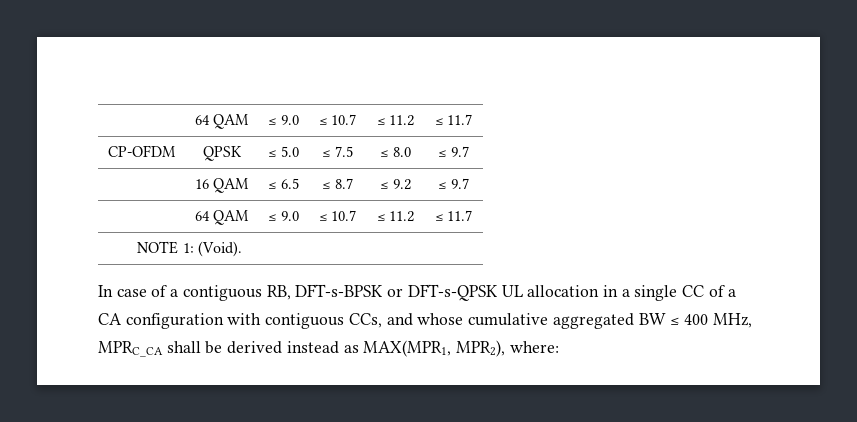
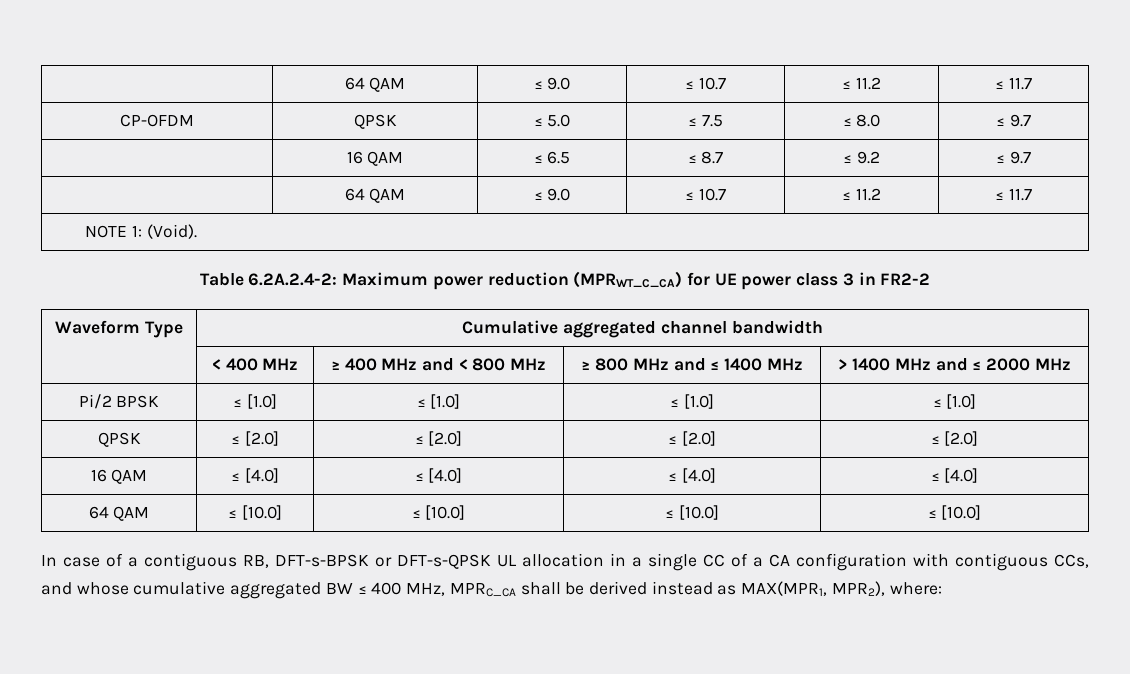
+ Table 6.2A.2.4-2: Maximum power reduction (MPRWT_C_CA) for UE power class 3 in FR2-2
+ Waveform Type | Cumulative aggregated channel bandwidth
+ | < 400 MHz | ≥ 400 MHz and < 800 MHz | ≥ 800 MHz and ≤ 1400 MHz | > 1400 MHz and ≤ 2000 MHz
+ Pi/2 BPSK | ≤ [1.0] | ≤ [1.0] | ≤ [1.0] | ≤ [1.0]
+ QPSK | ≤ [2.0] | ≤ [2.0] | ≤ [2.0] | ≤ [2.0]
+ 16 QAM | ≤ [4.0] | ≤ [4.0] | ≤ [4.0] | ≤ [4.0]
+ 64 QAM | ≤ [10.0] | ≤ [10.0] | ≤ [10.0] | ≤ [10.0]

